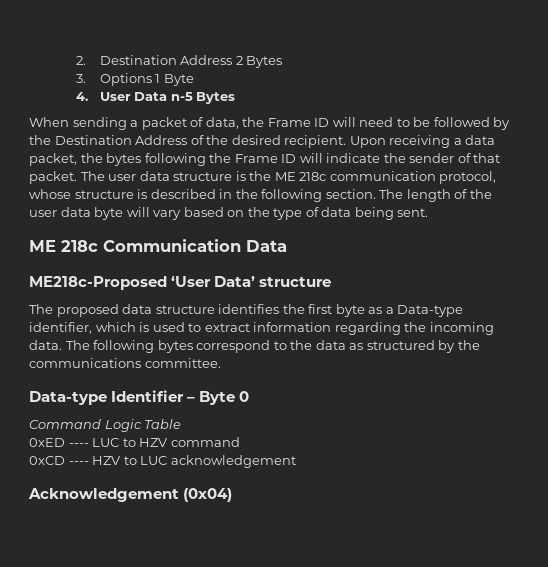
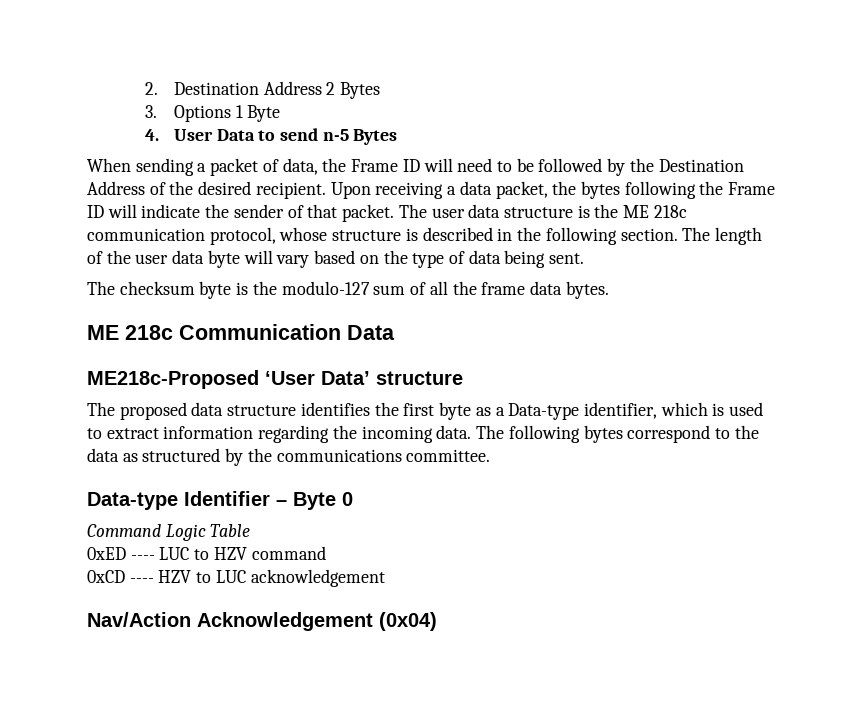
- 4. User Data n-5 Bytes
+ 4. User Data to send n-5 Bytes
+ The checksum byte is the modulo-127 sum of all the frame data bytes.
- Acknowledgement (0x04)
+ Nav/Action Acknowledgement (0x04)

